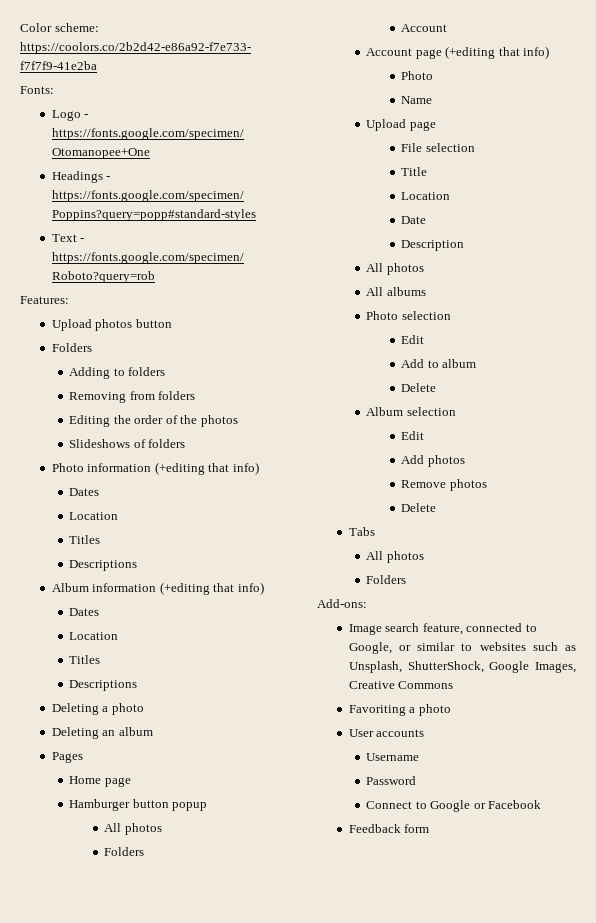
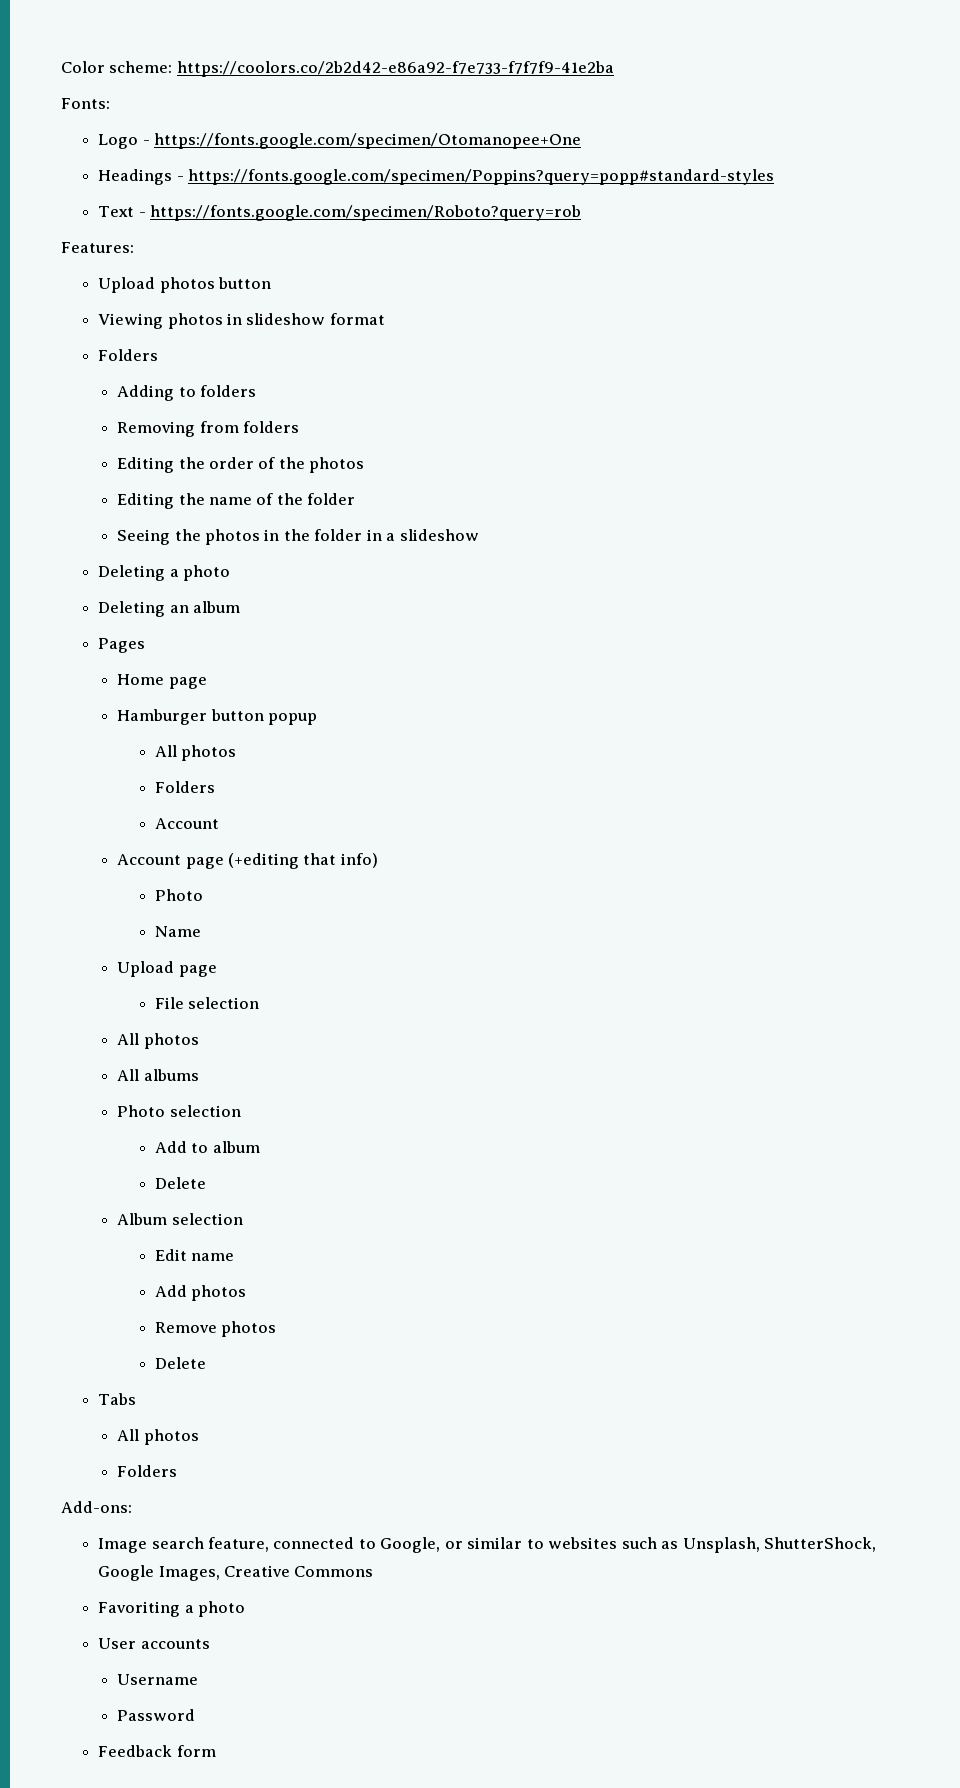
+ Viewing photos in slideshow format
- Slideshows of folders
- Photo information (+editing that info)
- Dates
- Location
- Titles
- Descriptions
- Album information (+editing that info)
- Dates
- Location
- Titles
- Descriptions
+ Editing the name of the folder
+ Seeing the photos in the folder in a slideshow
- Title
- Location
- Date
- Description
  Photo selection
- Edit
  Album selection
- Edit
+ Edit name
- Connect to Google or Facebook

